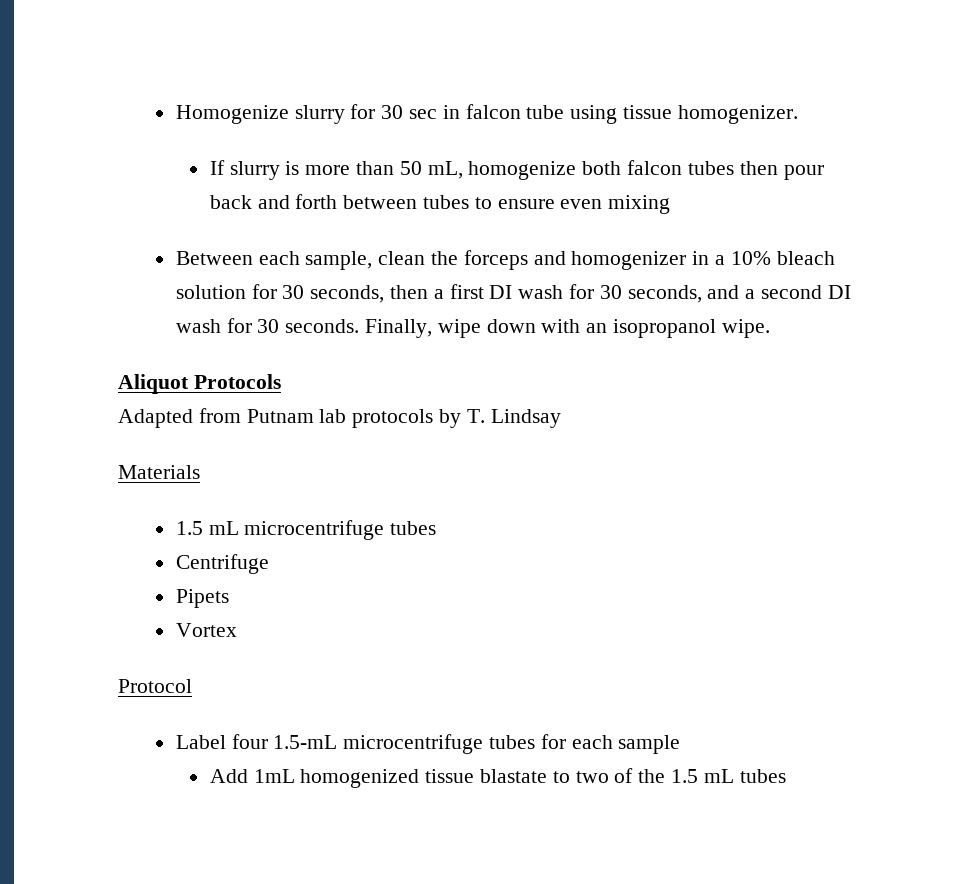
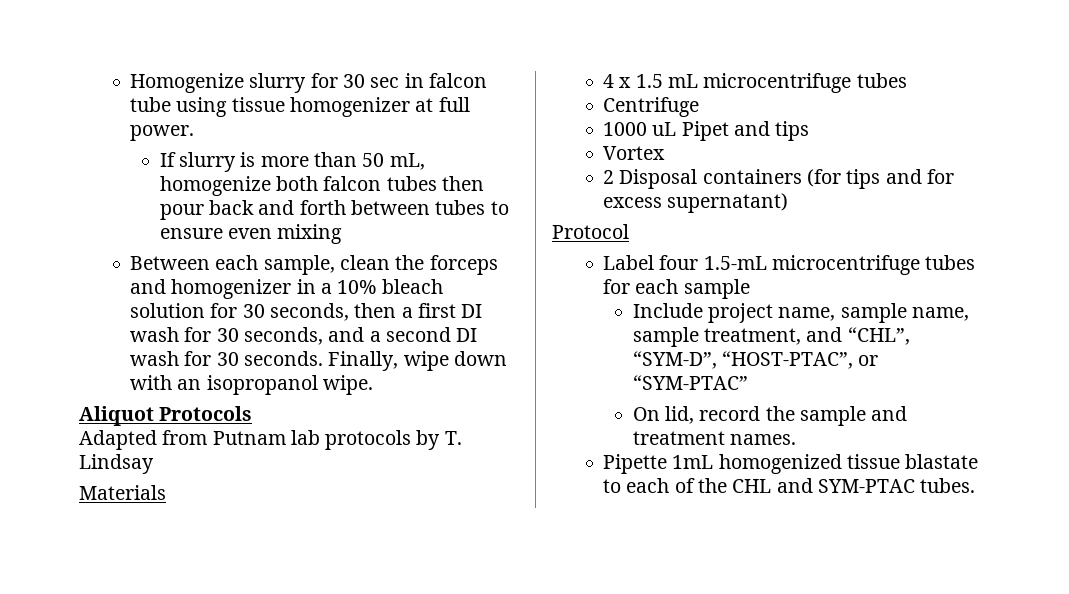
- Homogenize slurry for 30 sec in falcon tube using tissue homogenizer.
+ Homogenize slurry for 30 sec in falcon tube using tissue homogenizer at full power.
- 1.5 mL microcentrifuge tubes
+ 4 x 1.5 mL microcentrifuge tubes
- Pipets
+ 1000 uL Pipet and tips
  Vortex
+ 2 Disposal containers (for tips and for excess supernatant)
- Add 1mL homogenized tissue blastate to two of the 1.5 mL tubes
+ Include project name, sample name, sample treatment, and “CHL”, “SYM-D”, “HOST-PTAC”, or “SYM-PTAC”
+ On lid, record the sample and treatment names.
+ Pipette 1mL homogenized tissue blastate to each of the CHL and SYM-PTAC tubes.

